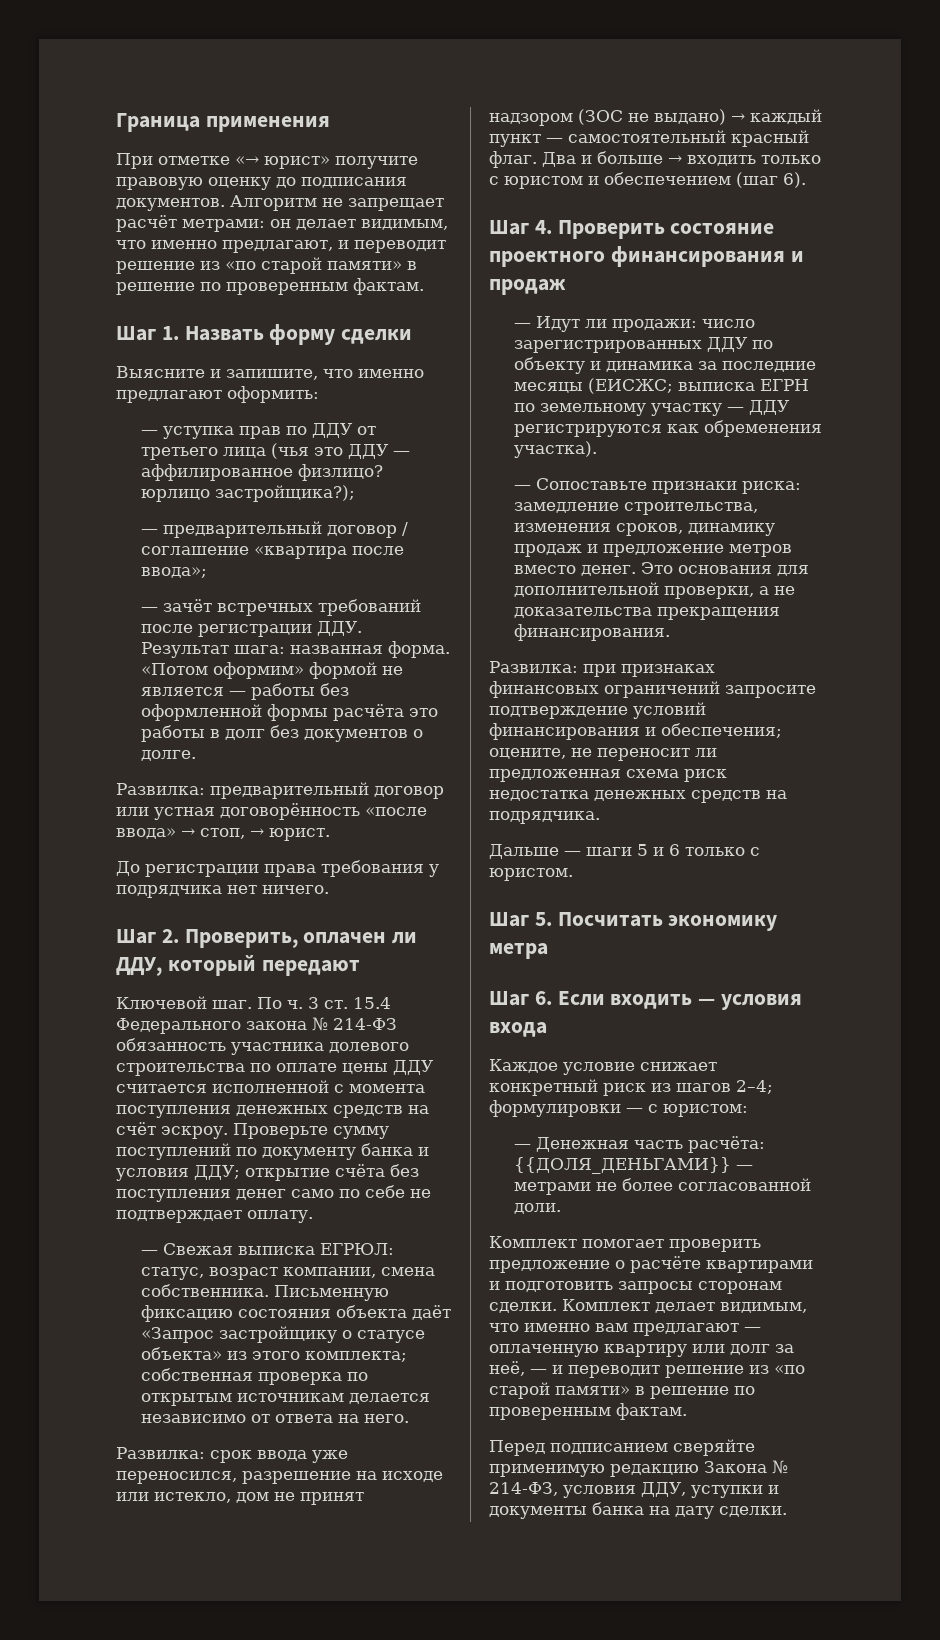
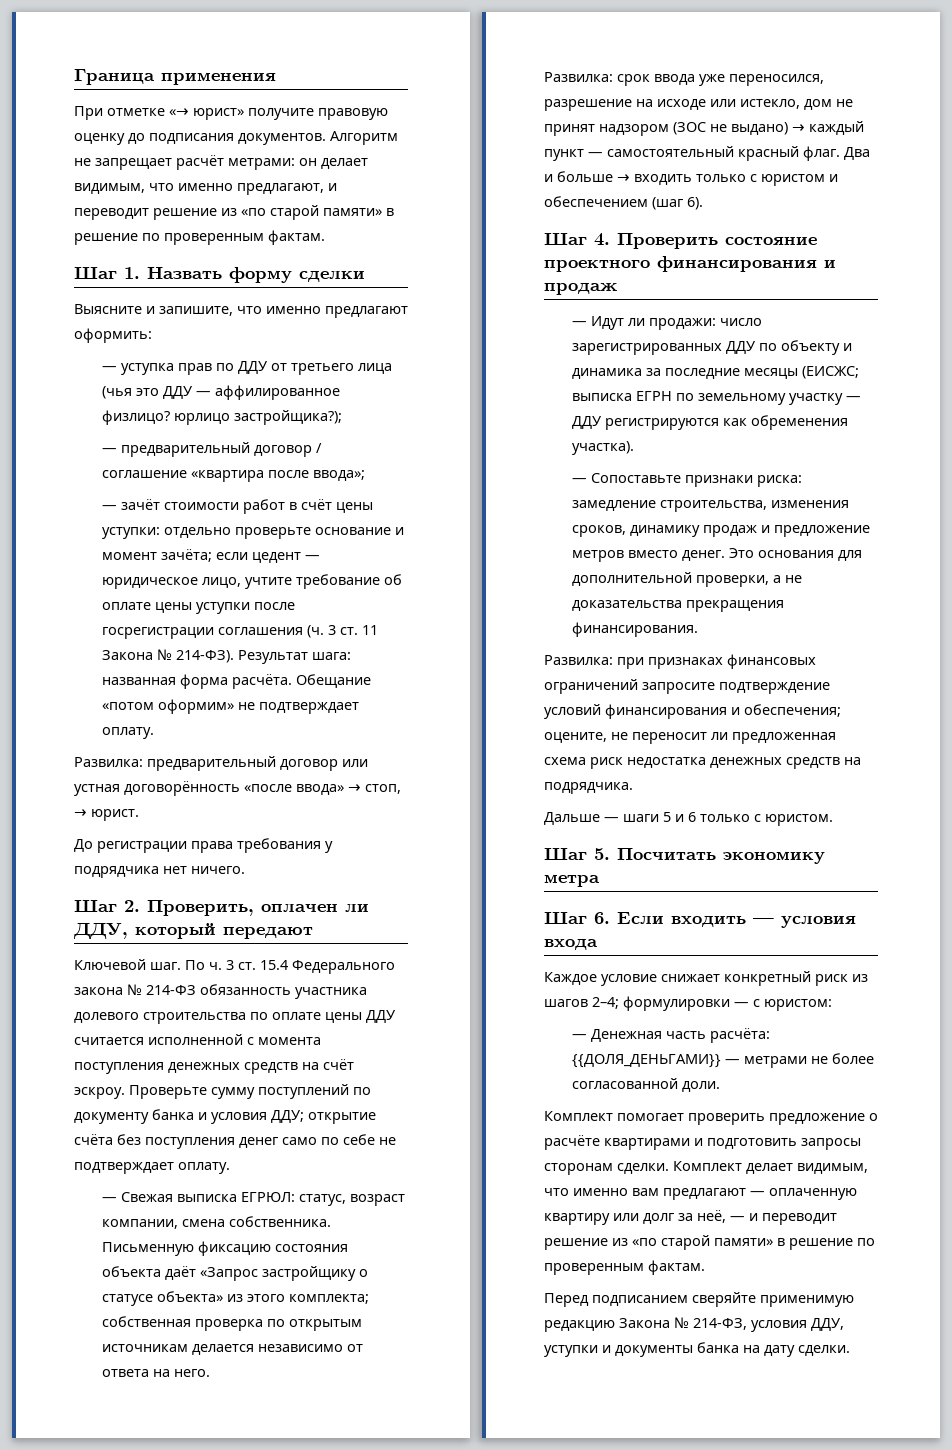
- — зачёт встречных требований после регистрации ДДУ. Результат шага: названная форма. «Потом оформим» формой не является — работы без оформленной формы расчёта это работы в долг без документов о долге.
+ — зачёт стоимости работ в счёт цены уступки: отдельно проверьте основание и момент зачёта; если цедент — юридическое лицо, учтите требование об оплате цены уступки после госрегистрации соглашения (ч. 3 ст. 11 Закона № 214-ФЗ). Результат шага: названная форма расчёта. Обещание «потом оформим» не подтверждает оплату.

